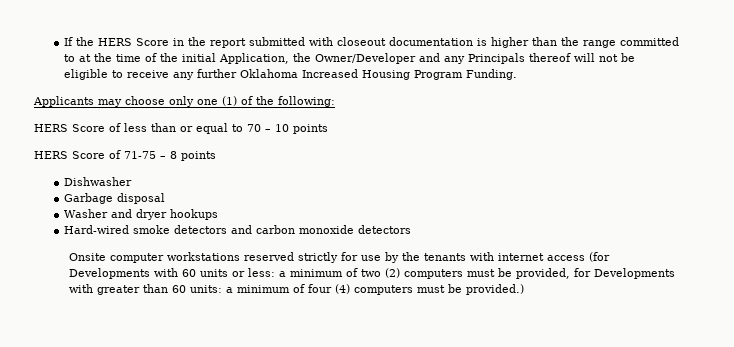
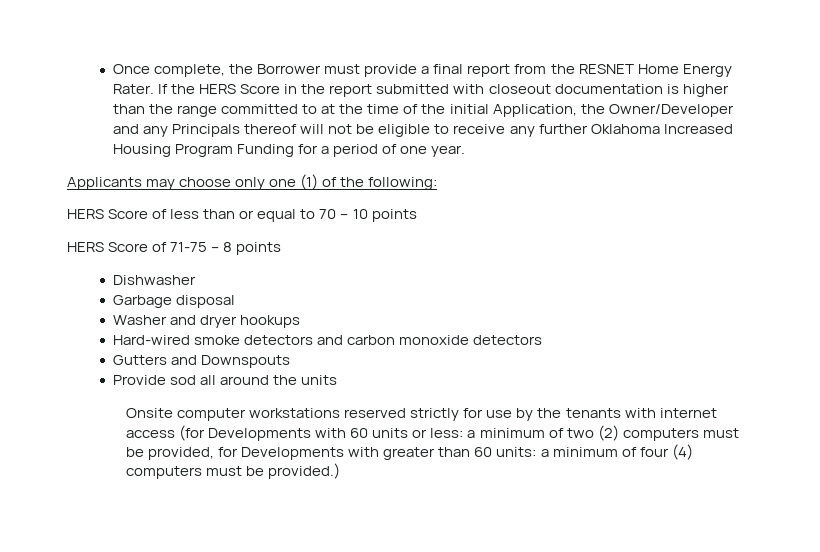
+ Once complete, the Borrower must provide a final report from the RESNET Home Energy Rater.
- If the HERS Score in the report submitted with closeout documentation is higher than the range committed to at the time of the initial Application, the Owner/Developer and any Principals thereof will not be eligible to receive any further Oklahoma Increased Housing Program Funding.
+ If the HERS Score in the report submitted with closeout documentation is higher than the range committed to at the time of the initial Application, the Owner/Developer and any Principals thereof will not be eligible to receive any further Oklahoma Increased Housing Program Funding for a period of one year.
+ Gutters and Downspouts
+ Provide sod all around the units

